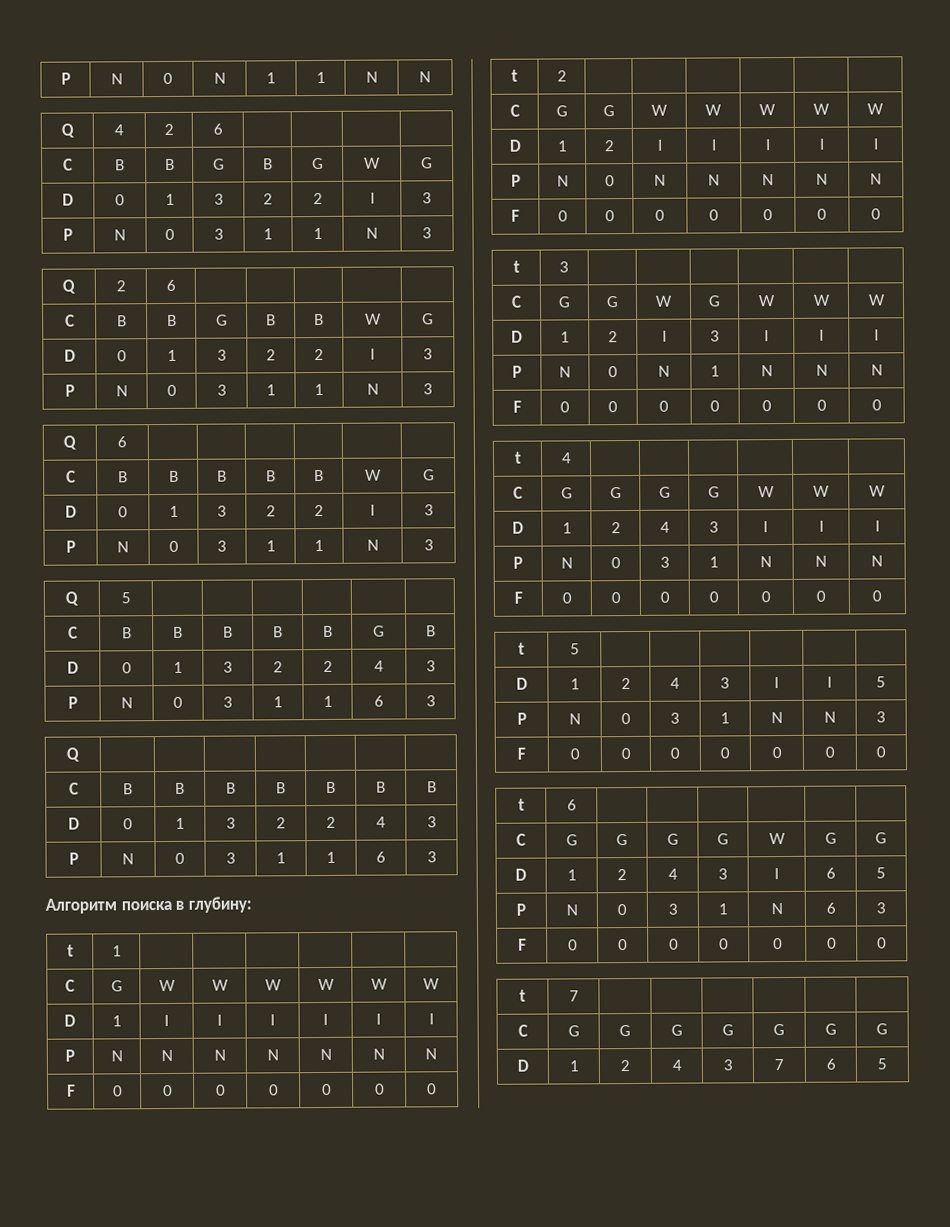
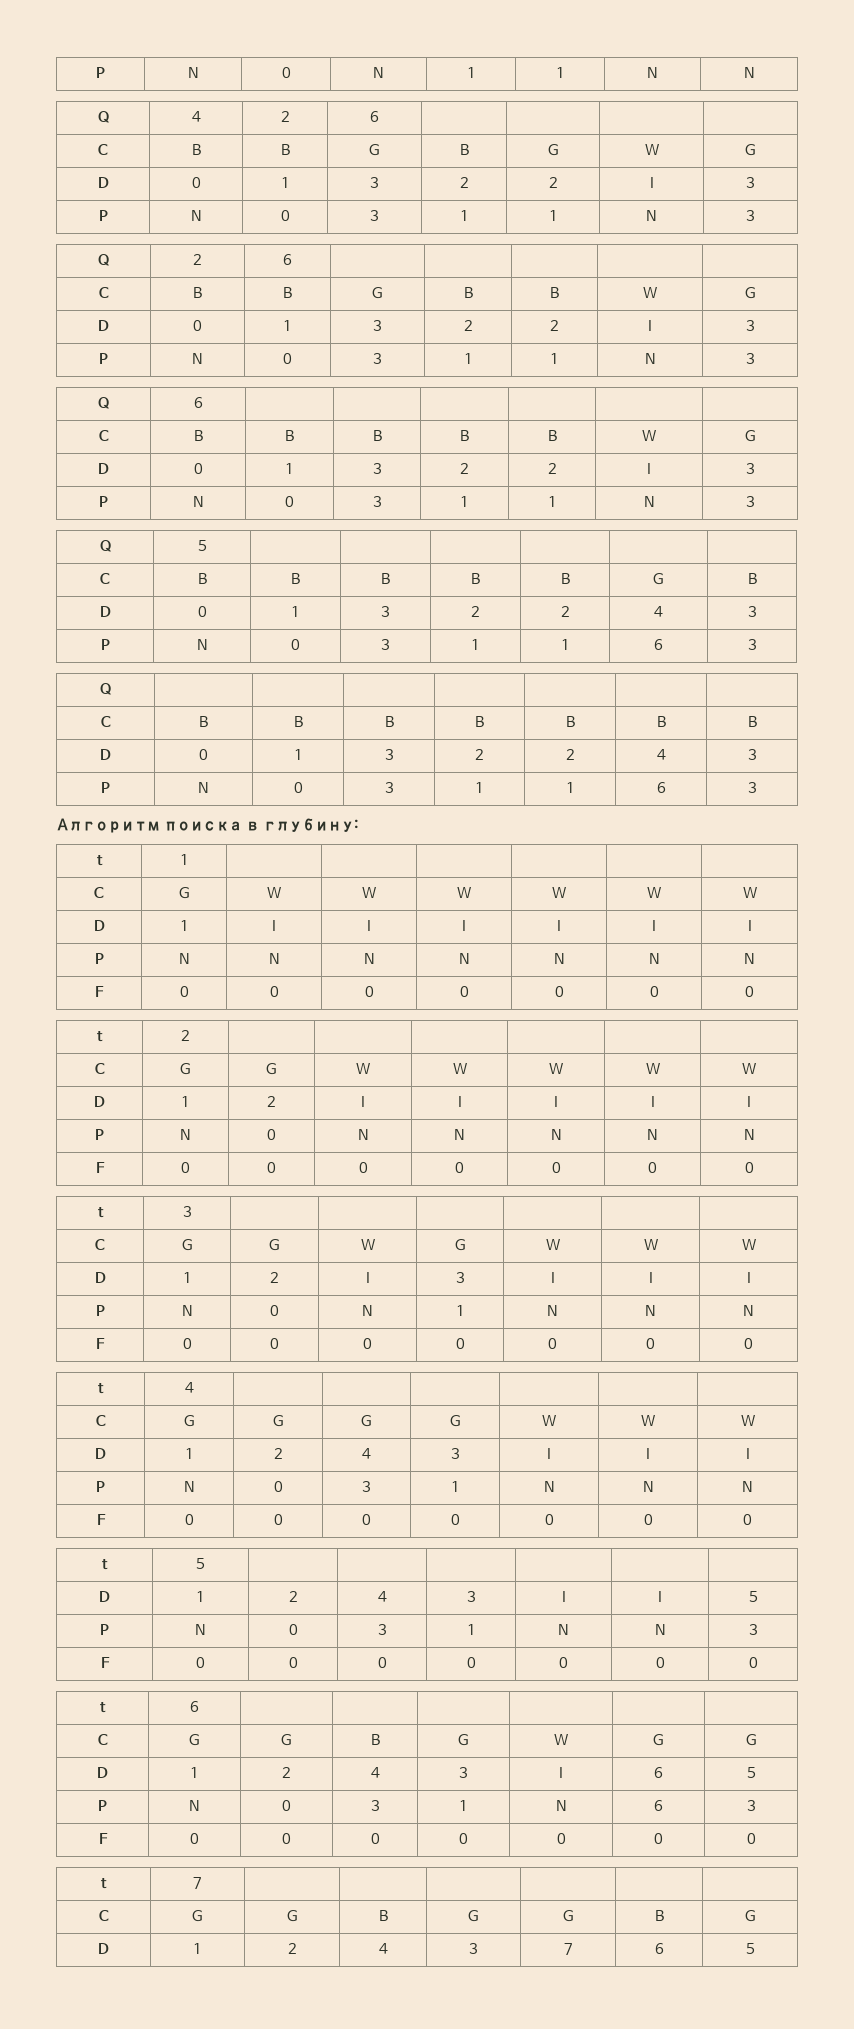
- C | G | G | G | G | W | G | G
+ C | G | G | B | G | W | G | G
- C | G | G | G | G | G | G | G
+ C | G | G | B | G | G | B | G

